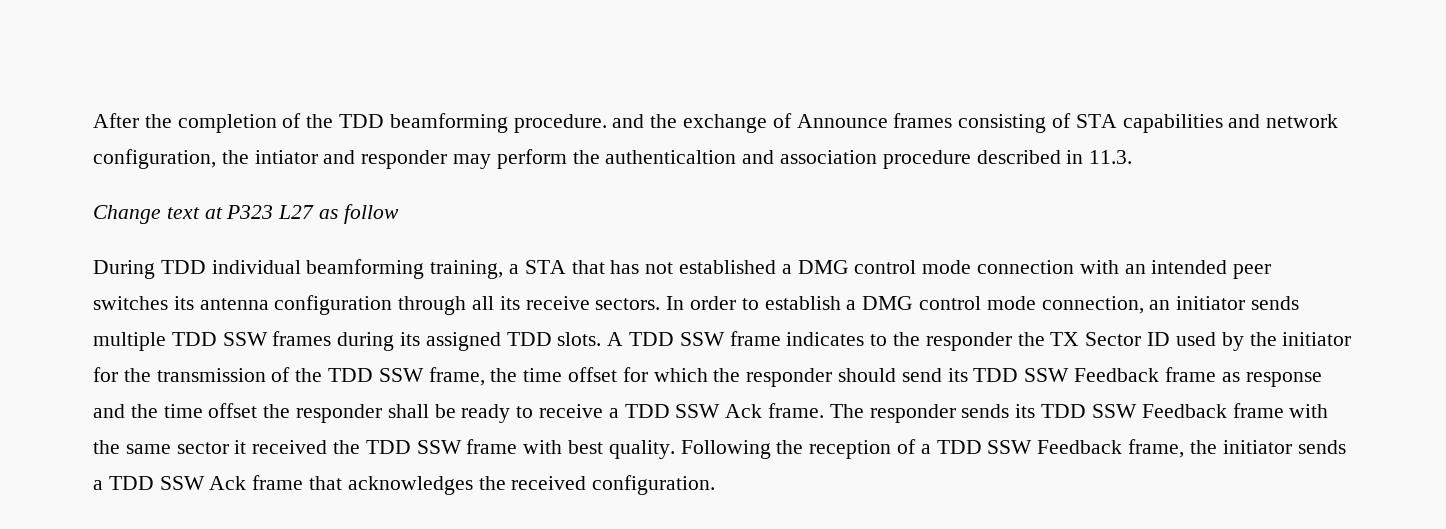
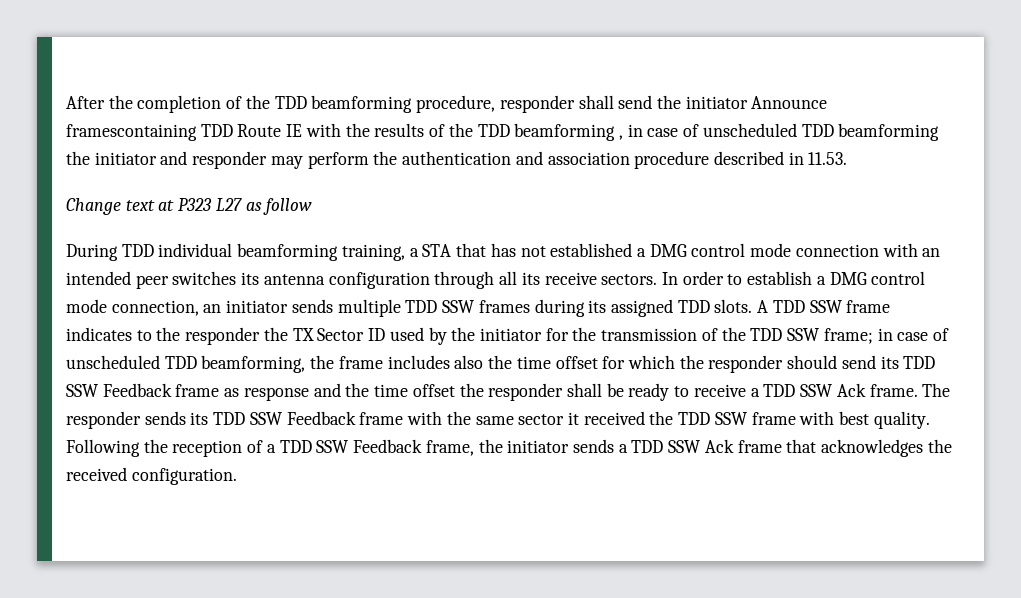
- After the completion of the TDD beamforming procedure. and the exchange of Announce frames consisting of STA capabilities and network configuration, the intiator and responder may perform the authenticaltion and association procedure described in 11.3.
+ After the completion of the TDD beamforming procedure, responder shall send the initiator Announce framescontaining TDD Route IE with the results of the TDD beamforming , in case of unscheduled TDD beamforming the initiator and responder may perform the authentication and association procedure described in 11.53.
- A TDD SSW frame indicates to the responder the TX Sector ID used by the initiator for the transmission of the TDD SSW frame, the time offset for which the responder should send its TDD SSW Feedback frame as response and the time offset the responder shall be ready to receive a TDD SSW Ack frame.
+ A TDD SSW frame indicates to the responder the TX Sector ID used by the initiator for the transmission of the TDD SSW frame; in case of unscheduled TDD beamforming, the frame includes also the time offset for which the responder should send its TDD SSW Feedback frame as response and the time offset the responder shall be ready to receive a TDD SSW Ack frame.

